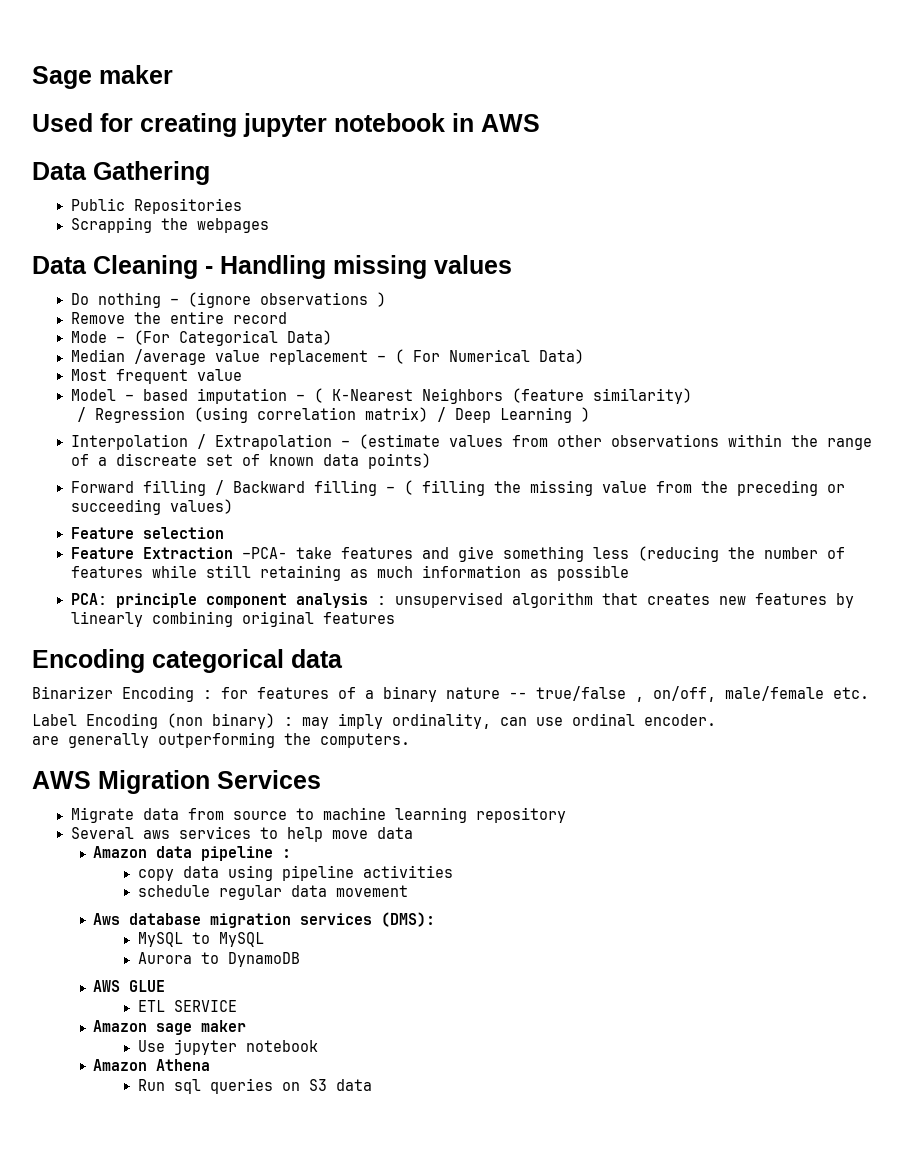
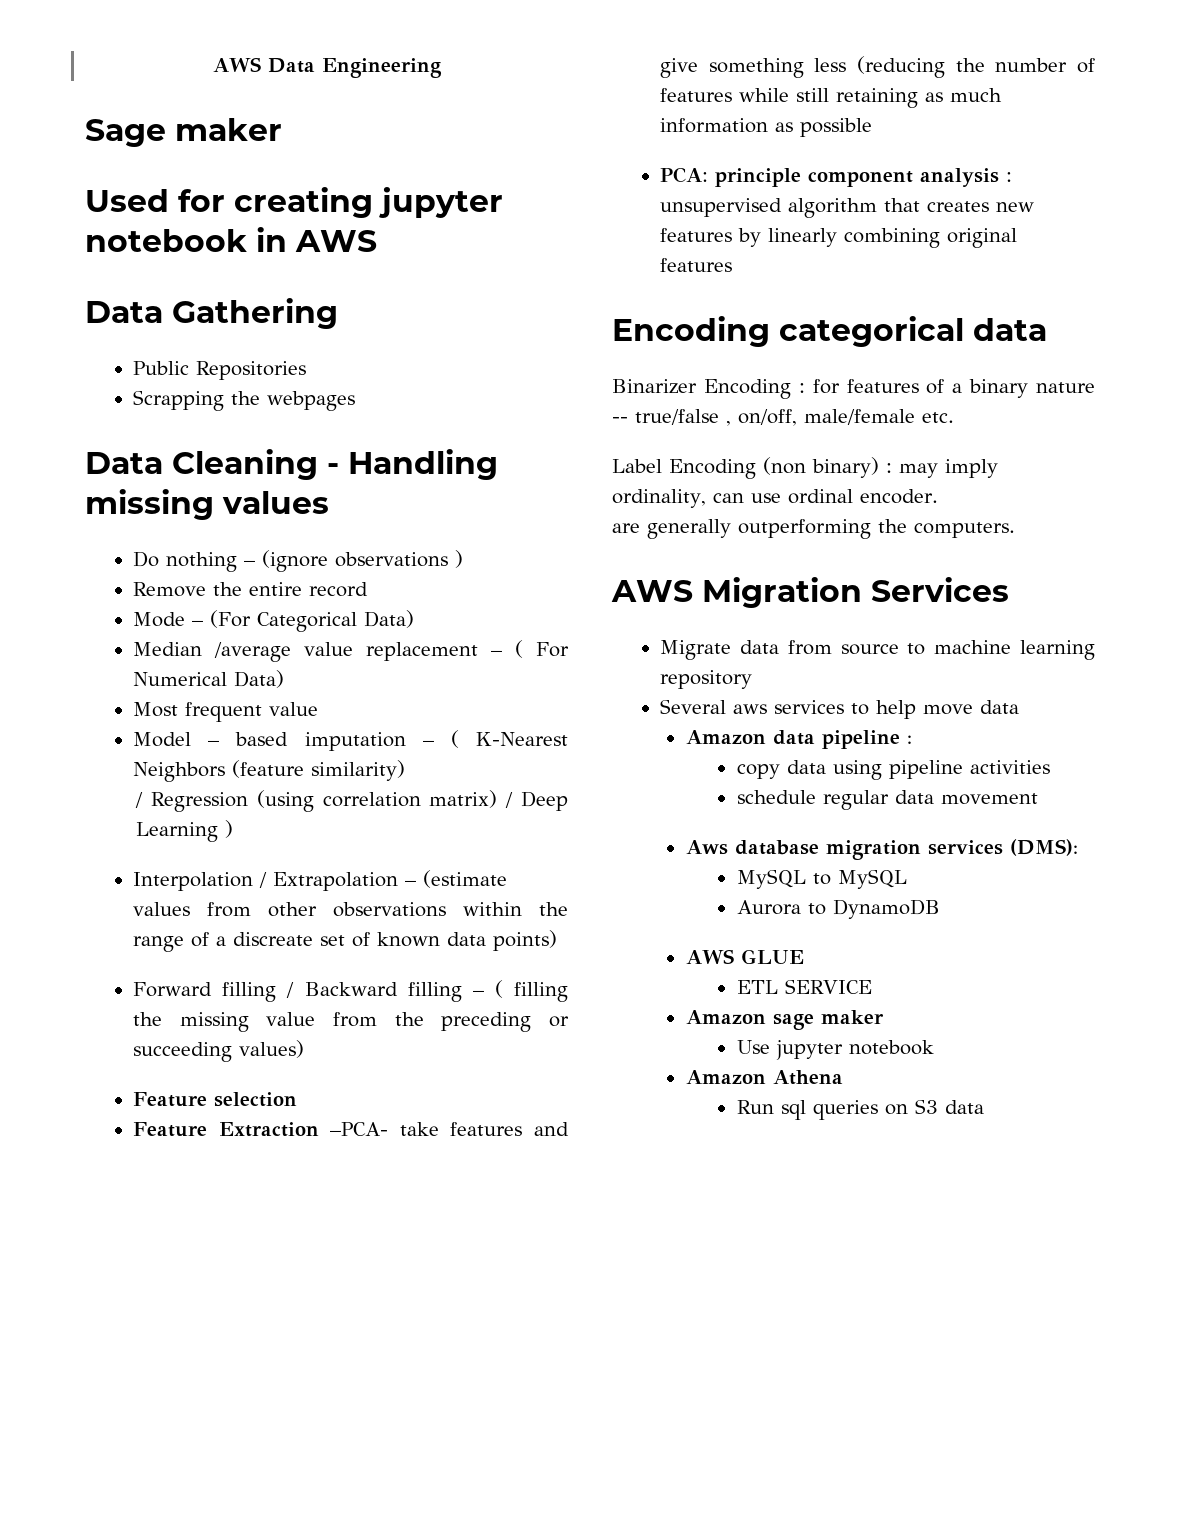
+ AWS Data Engineering

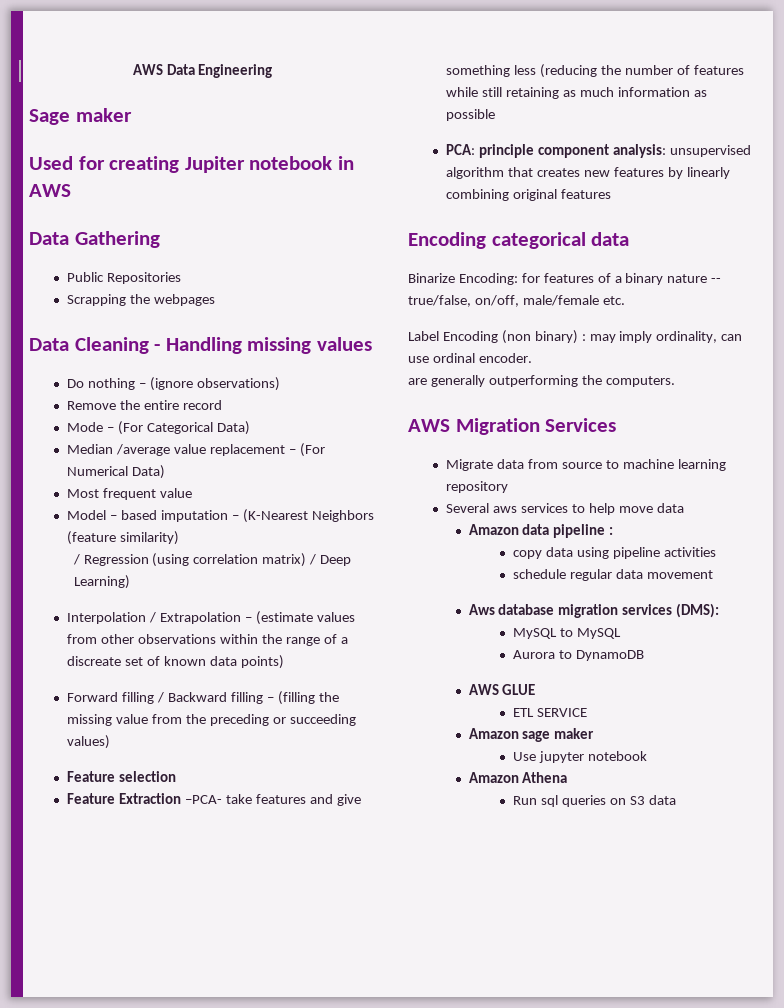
- Used for creating jupyter notebook in AWS
+ Used for creating Jupiter notebook in AWS
- Do nothing – (ignore observations )
+ Do nothing – (ignore observations)
- Median /average value replacement – ( For Numerical Data)
+ Median /average value replacement – (For Numerical Data)
- Model – based imputation – ( K-Nearest Neighbors (feature similarity)
+ Model – based imputation – (K-Nearest Neighbors (feature similarity)
- / Regression (using correlation matrix) / Deep Learning )
+ / Regression (using correlation matrix) / Deep Learning)
- Forward filling / Backward filling – ( filling the missing value from the preceding or succeeding values)
+ Forward filling / Backward filling – (filling the missing value from the preceding or succeeding values)
- PCA: principle component analysis : unsupervised algorithm that creates new features by linearly combining original features
+ PCA: principle component analysis: unsupervised algorithm that creates new features by linearly combining original features
- Binarizer Encoding : for features of a binary nature -- true/false , on/off, male/female etc.
+ Binarize Encoding: for features of a binary nature -- true/false, on/off, male/female etc.

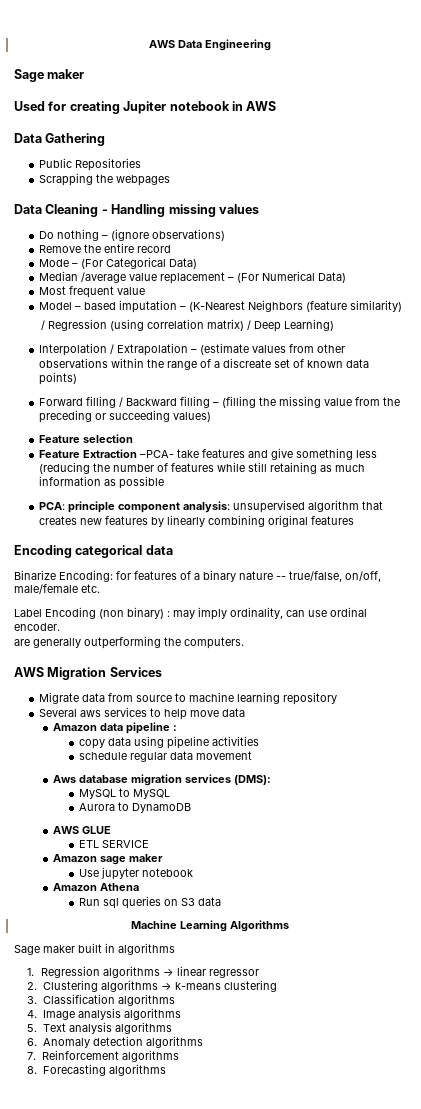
+ Machine Learning Algorithms
+ Sage maker built in algorithms
+ 1. Regression algorithms → linear regressor
+ 2. Clustering algorithms → k-means clustering
+ 3. Classification algorithms
+ 4. Image analysis algorithms
+ 5. Text analysis algorithms
+ 6. Anomaly detection algorithms
+ 7. Reinforcement algorithms
+ 8. Forecasting algorithms

